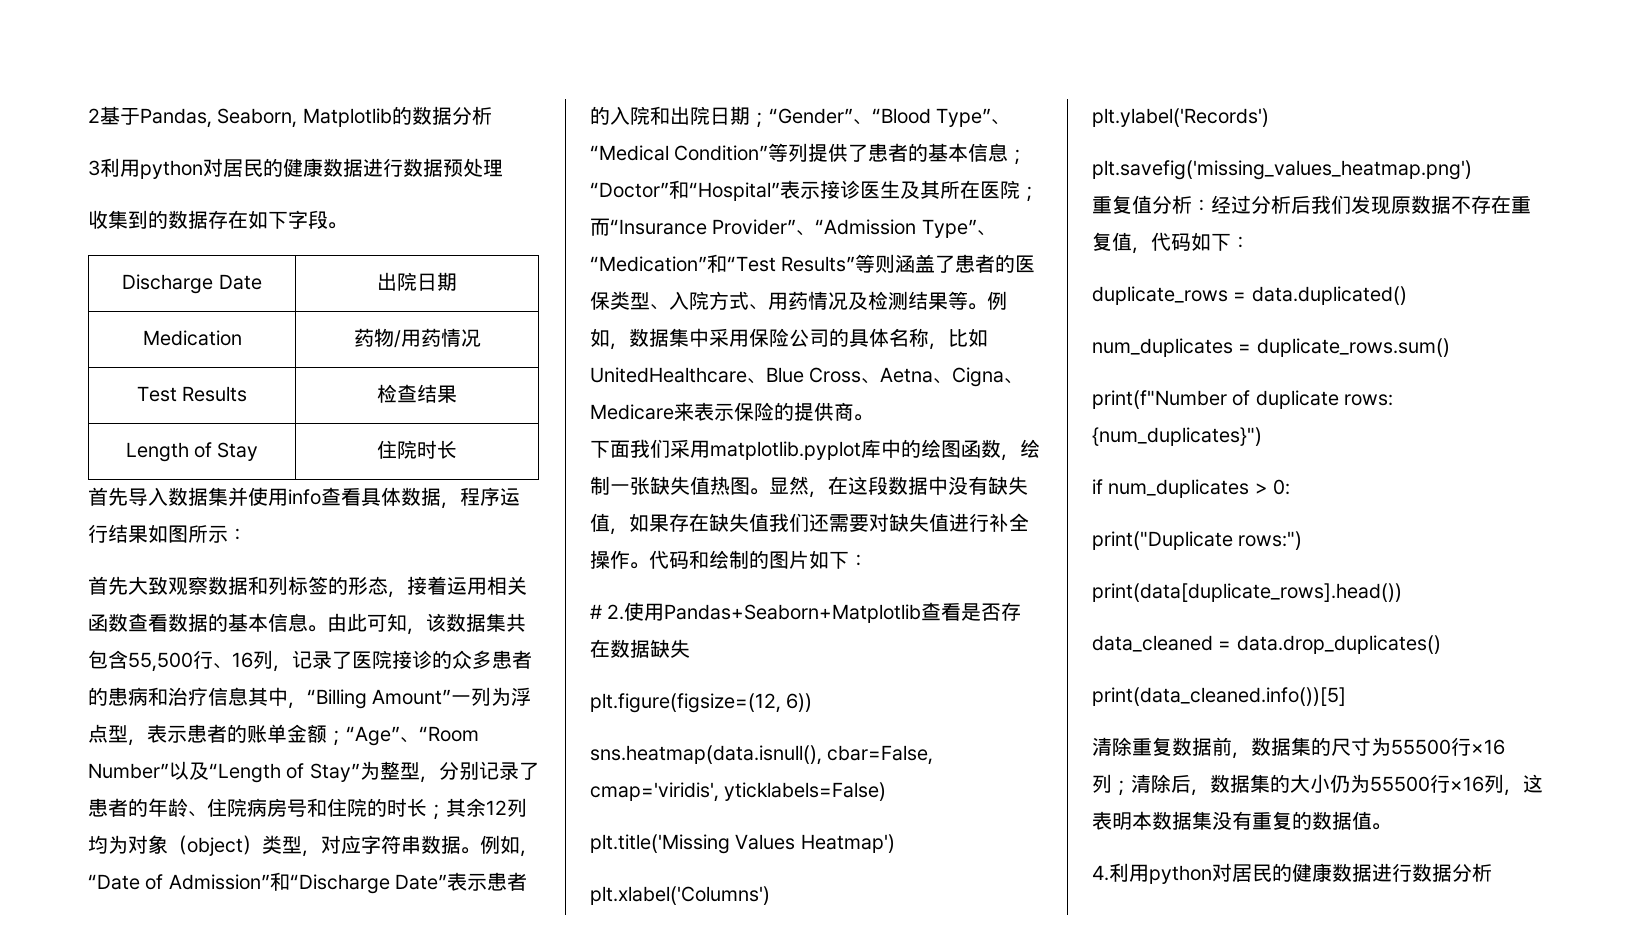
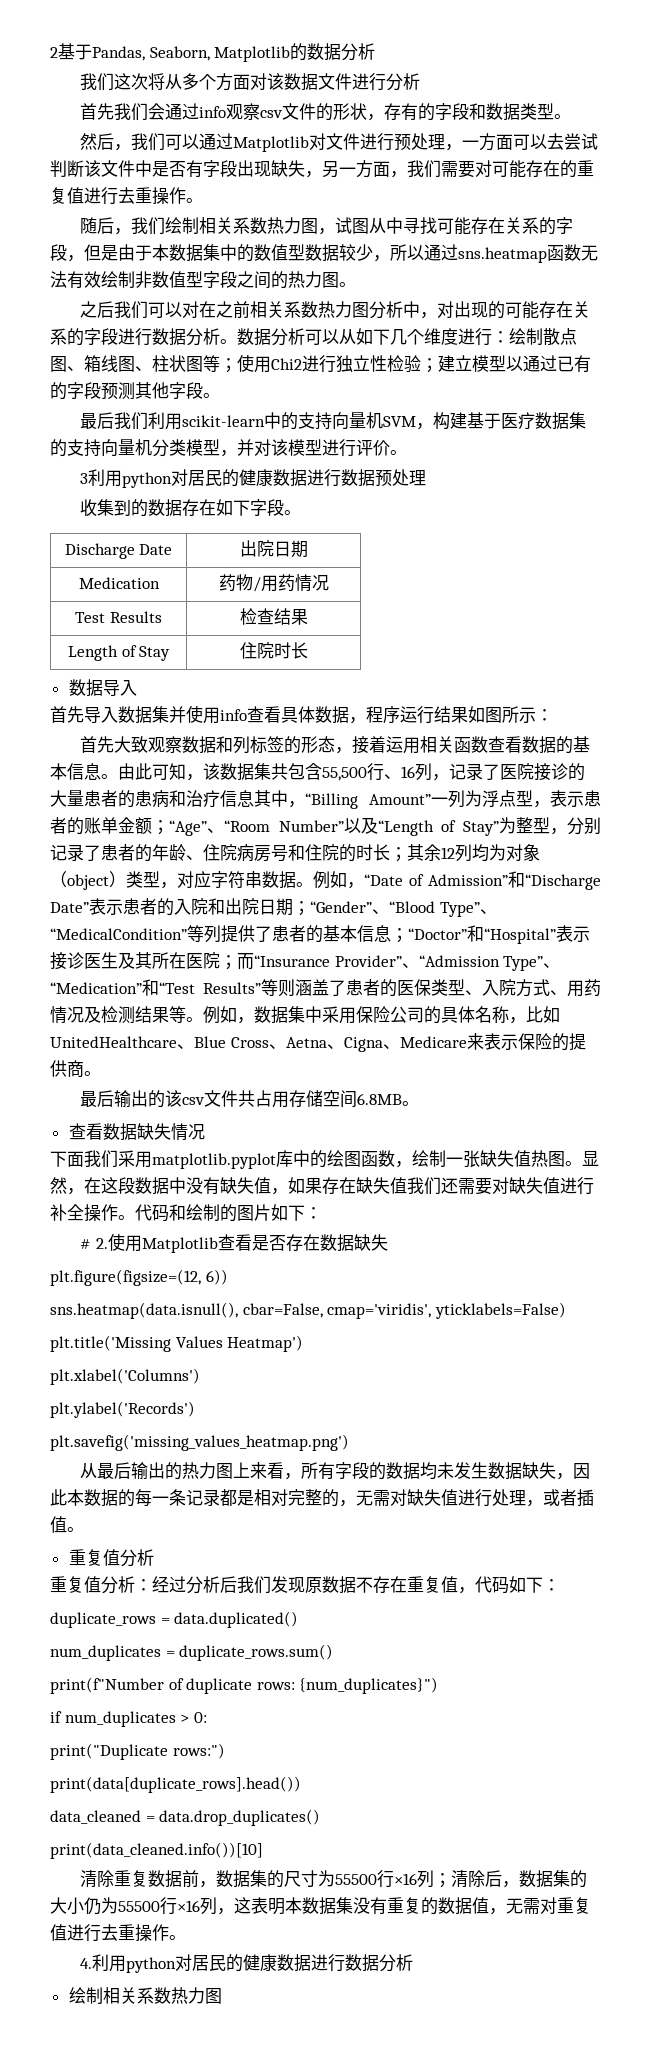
+ 我们这次将从多个方面对该数据文件进行分析
+ 首先我们会通过info观察csv文件的形状，存有的字段和数据类型。
+ 然后，我们可以通过Matplotlib对文件进行预处理，一方面可以去尝试判断该文件中是否有字段出现缺失，另一方面，我们需要对可能存在的重复值进行去重操作。
+ 随后，我们绘制相关系数热力图，试图从中寻找可能存在关系的字段，但是由于本数据集中的数值型数据较少，所以通过sns.heatmap函数无法有效绘制非数值型字段之间的热力图。
+ 之后我们可以对在之前相关系数热力图分析中，对出现的可能存在关系的字段进行数据分析。数据分析可以从如下几个维度进行：绘制散点图、箱线图、柱状图等；使用Chi2进行独立性检验；建立模型以通过已有的字段预测其他字段。
+ 最后我们利用scikit-learn中的支持向量机SVM，构建基于医疗数据集的支持向量机分类模型，并对该模型进行评价。
+ 数据导入
- 由此可知，该数据集共包含55,500行、16列，记录了医院接诊的众多患者的患病和治疗信息其中，“Billing Amount”一列为浮点型，表示患者的账单金额；
+ 由此可知，该数据集共包含55,500行、16列，记录了医院接诊的大量患者的患病和治疗信息其中，“Billing Amount”一列为浮点型，表示患者的账单金额；
- 例如，“Date of Admission”和“Discharge Date”表示患者的入院和出院日期；“Gender”、“Blood Type”、“Medical Condition”等列提供了患者的基本信息；“Doctor”和“Hospital”表示接诊医生及其所在医院；而“Insurance Provider”、“Admission Type”、“Medication”和“Test Results”等则涵盖了患者的医保类型、入院方式、用药情况及检测结果等。
+ 例如，“Date of Admission”和“Discharge Date”表示患者的入院和出院日期；“Gender”、“Blood Type”、“MedicalCondition”等列提供了患者的基本信息；“Doctor”和“Hospital”表示接诊医生及其所在医院；而“Insurance Provider”、“Admission Type”、“Medication”和“Test Results”等则涵盖了患者的医保类型、入院方式、用药情况及检测结果等。
+ 最后输出的该csv文件共占用存储空间6.8MB。
+ 查看数据缺失情况
- # 2.使用Pandas+Seaborn+Matplotlib查看是否存在数据缺失
+ # 2.使用Matplotlib查看是否存在数据缺失
+ 从最后输出的热力图上来看，所有字段的数据均未发生数据缺失，因此本数据的每一条记录都是相对完整的，无需对缺失值进行处理，或者插值。
+ 重复值分析
- print(data_cleaned.info())[5]
+ print(data_cleaned.info())[10]
- 清除重复数据前，数据集的尺寸为55500行×16列；清除后，数据集的大小仍为55500行×16列，这表明本数据集没有重复的数据值。
+ 清除重复数据前，数据集的尺寸为55500行×16列；清除后，数据集的大小仍为55500行×16列，这表明本数据集没有重复的数据值，无需对重复值进行去重操作。
  4.利用python对居民的健康数据进行数据分析
+ 绘制相关系数热力图

